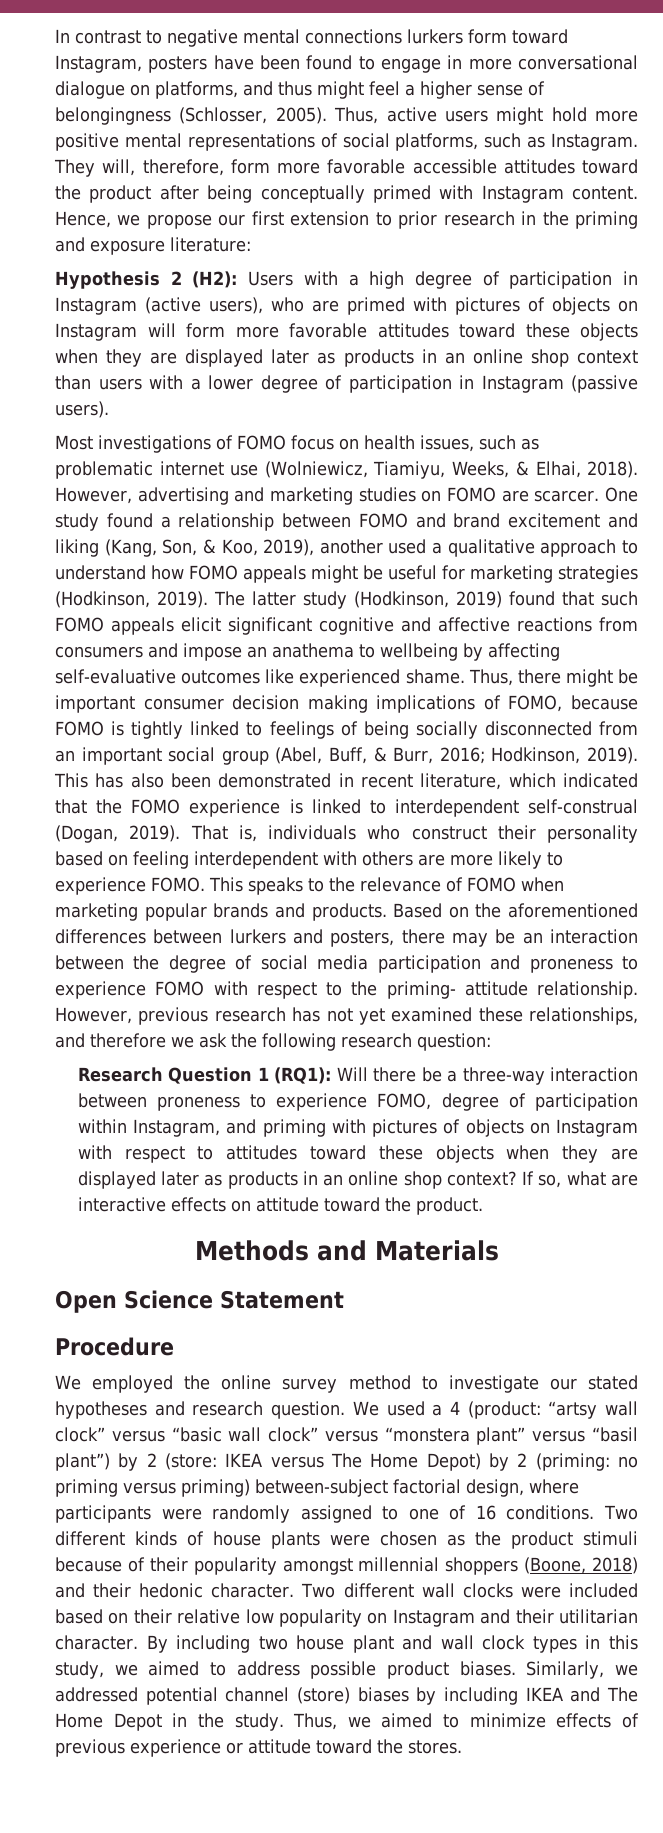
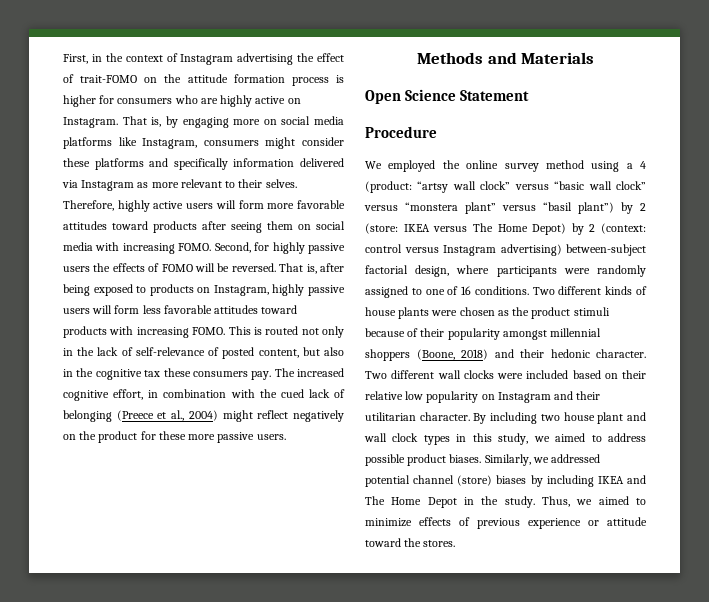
- In contrast to negative mental connections lurkers form toward Instagram, posters have been found to engage in more conversational dialogue on platforms, and thus might feel a higher sense of belongingness (Schlosser, 2005). Thus, active users might hold more positive mental representations of social platforms, such as Instagram. They will, therefore, form more favorable accessible attitudes toward the product after being conceptually primed with Instagram content. Hence, we propose our first extension to prior research in the priming and exposure literature:
- Hypothesis 2 (H2): Users with a high degree of participation in Instagram (active users), who are primed with pictures of objects on Instagram will form more favorable attitudes toward these objects when they are displayed later as products in an online shop context than users with a lower degree of participation in Instagram (passive users).
- Most investigations of FOMO focus on health issues, such as problematic internet use (Wolniewicz, Tiamiyu, Weeks, & Elhai, 2018). However, advertising and marketing studies on FOMO are scarcer. One study found a relationship between FOMO and brand excitement and liking (Kang, Son, & Koo, 2019), another used a qualitative approach to understand how FOMO appeals might be useful for marketing strategies (Hodkinson, 2019). The latter study (Hodkinson, 2019) found that such FOMO appeals elicit significant cognitive and affective reactions from consumers and impose an anathema to wellbeing by affecting self-evaluative outcomes like experienced shame. Thus, there might be important consumer decision making implications of FOMO, because FOMO is tightly linked to feelings of being socially disconnected from an important social group (Abel, Buff, & Burr, 2016; Hodkinson, 2019). This has also been demonstrated in recent literature, which indicated that the FOMO experience is linked to interdependent self-construal (Dogan, 2019). That is, individuals who construct their personality based on feeling interdependent with others are more likely to experience FOMO. This speaks to the relevance of FOMO when marketing popular brands and products. Based on the aforementioned differences between lurkers and posters, there may be an interaction between the degree of social media participation and proneness to experience FOMO with respect to the priming- attitude relationship. However, previous research has not yet examined these relationships, and therefore we ask the following research question:
- Research Question 1 (RQ1): Will there be a three-way interaction between proneness to experience FOMO, degree of participation within Instagram, and priming with pictures of objects on Instagram with respect to attitudes toward these objects when they are displayed later as products in an online shop context? If so, what are interactive effects on attitude toward the product.
+ First, in the context of Instagram advertising the effect of trait-FOMO on the attitude formation process is higher for consumers who are highly active on Instagram. That is, by engaging more on social media platforms like Instagram, consumers might consider these platforms and specifically information delivered via Instagram as more relevant to their selves. Therefore, highly active users will form more favorable attitudes toward products after seeing them on social media with increasing FOMO. Second, for highly passive users the effects of FOMO will be reversed. That is, after being exposed to products on Instagram, highly passive users will form less favorable attitudes toward products with increasing FOMO. This is routed not only in the lack of self-relevance of posted content, but also in the cognitive tax these consumers pay. The increased cognitive effort, in combination with the cued lack of belonging (Preece et al., 2004) might reflect negatively on the product for these more passive users.
- We employed the online survey method to investigate our stated hypotheses and research question. We used a 4 (product: “artsy wall clock” versus “basic wall clock” versus “monstera plant” versus “basil plant”) by 2 (store: IKEA versus The Home Depot) by 2 (priming: no priming versus priming) between-subject factorial design, where participants were randomly assigned to one of 16 conditions.
+ We employed the online survey method using a 4 (product: “artsy wall clock” versus “basic wall clock” versus “monstera plant” versus “basil plant”) by 2 (store: IKEA versus The Home Depot) by 2 (context: control versus Instagram advertising) between-subject factorial design, where participants were randomly assigned to one of 16 conditions.

